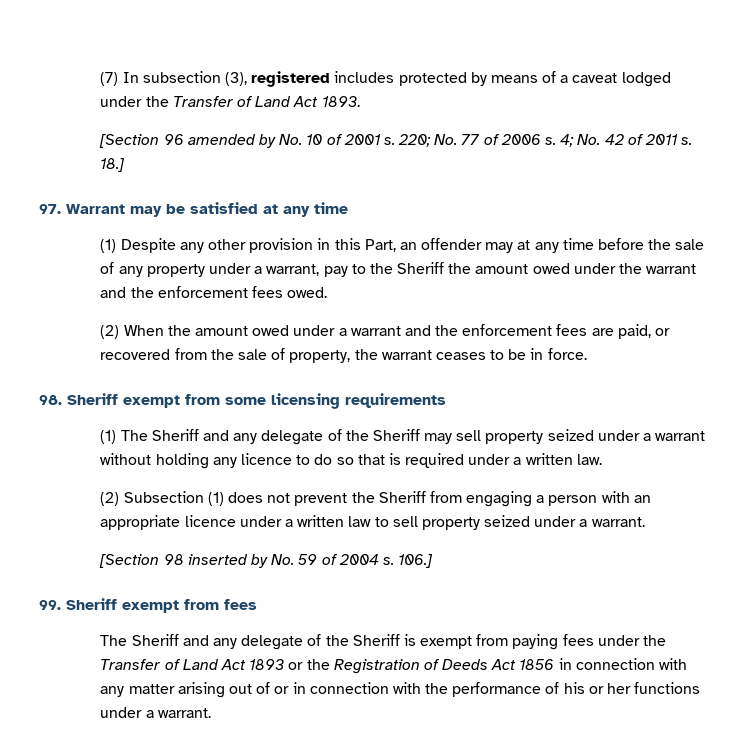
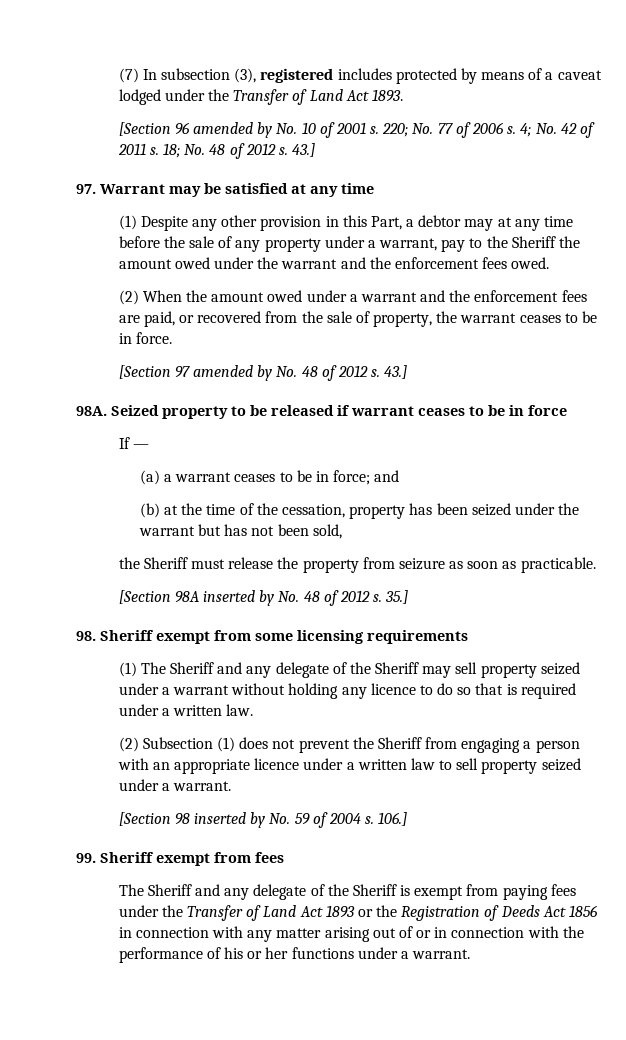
- 18.]
+ 18; No. 48 of 2012 s. 43.]
- (1) Despite any other provision in this Part, an offender may at any time before the sale of any property under a warrant, pay to the Sheriff the amount owed under the warrant and the enforcement fees owed.
+ (1) Despite any other provision in this Part, a debtor may at any time before the sale of any property under a warrant, pay to the Sheriff the amount owed under the warrant and the enforcement fees owed.
+ [Section 97 amended by No. 48 of 2012 s. 43.]
+ 98A. Seized property to be released if warrant ceases to be in force
+ If —
+ (a) a warrant ceases to be in force; and
+ (b) at the time of the cessation, property has been seized under the warrant but has not been sold,
+ the Sheriff must release the property from seizure as soon as practicable.
+ [Section 98A inserted by No. 48 of 2012 s. 35.]

